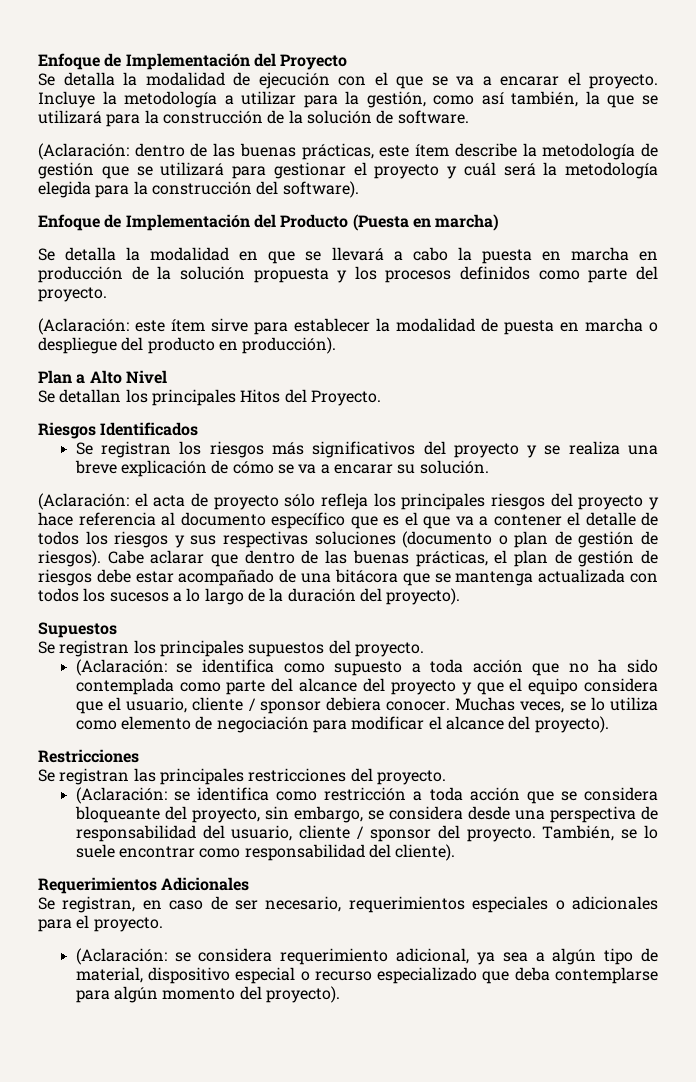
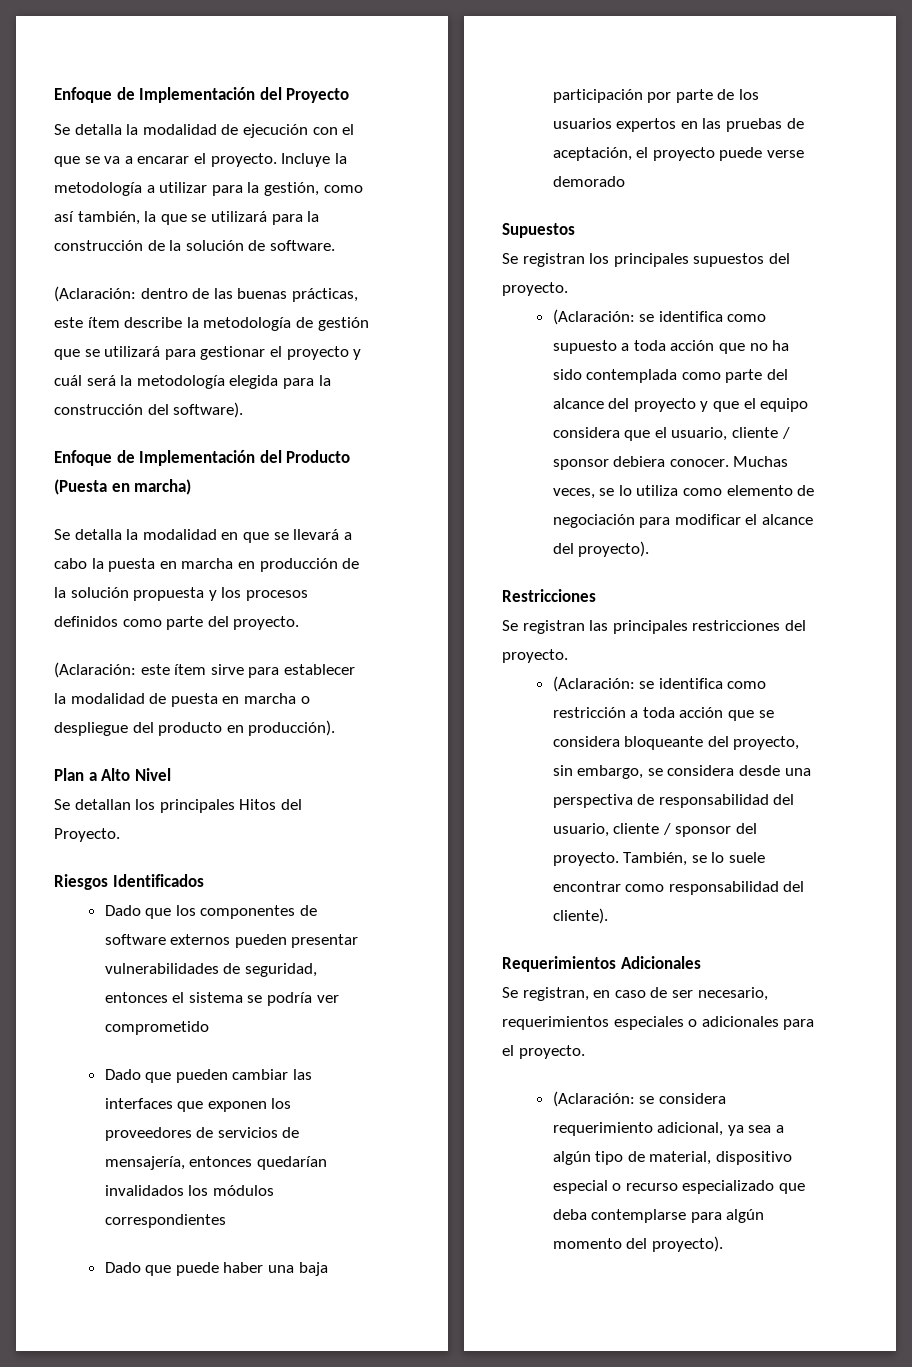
- Se registran los riesgos más significativos del proyecto y se realiza una breve explicación de cómo se va a encarar su solución.
- (Aclaración: el acta de proyecto sólo refleja los principales riesgos del proyecto y hace referencia al documento específico que es el que va a contener el detalle de todos los riesgos y sus respectivas soluciones (documento o plan de gestión de riesgos). Cabe aclarar que dentro de las buenas prácticas, el plan de gestión de riesgos debe estar acompañado de una bitácora que se mantenga actualizada con todos los sucesos a lo largo de la duración del proyecto).
+ Dado que los componentes de software externos pueden presentar vulnerabilidades de seguridad, entonces el sistema se podría ver comprometido
+ Dado que pueden cambiar las interfaces que exponen los proveedores de servicios de mensajería, entonces quedarían invalidados los módulos correspondientes
+ Dado que puede haber una baja participación por parte de los usuarios expertos en las pruebas de aceptación, el proyecto puede verse demorado

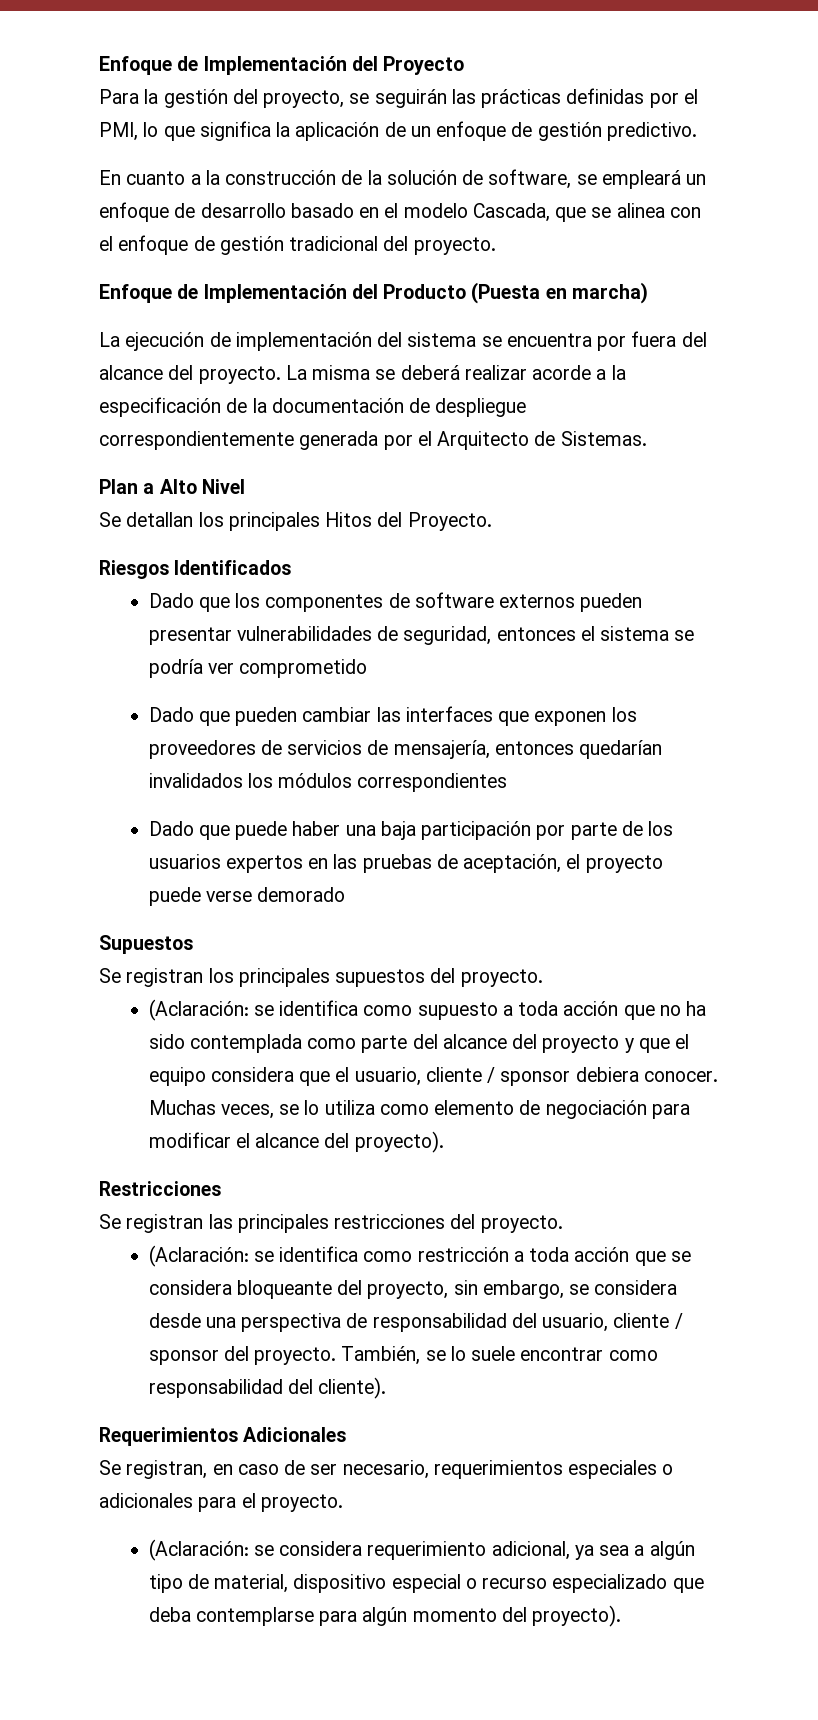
- Se detalla la modalidad de ejecución con el que se va a encarar el proyecto. Incluye la metodología a utilizar para la gestión, como así también, la que se utilizará para la construcción de la solución de software.
- (Aclaración: dentro de las buenas prácticas, este ítem describe la metodología de gestión que se utilizará para gestionar el proyecto y cuál será la metodología elegida para la construcción del software).
+ Para la gestión del proyecto, se seguirán las prácticas definidas por el PMI, lo que significa la aplicación de un enfoque de gestión predictivo.
+ En cuanto a la construcción de la solución de software, se empleará un enfoque de desarrollo basado en el modelo Cascada, que se alinea con el enfoque de gestión tradicional del proyecto.
- Se detalla la modalidad en que se llevará a cabo la puesta en marcha en producción de la solución propuesta y los procesos definidos como parte del proyecto.
- (Aclaración: este ítem sirve para establecer la modalidad de puesta en marcha o despliegue del producto en producción).
+ La ejecución de implementación del sistema se encuentra por fuera del alcance del proyecto. La misma se deberá realizar acorde a la especificación de la documentación de despliegue correspondientemente generada por el Arquitecto de Sistemas.

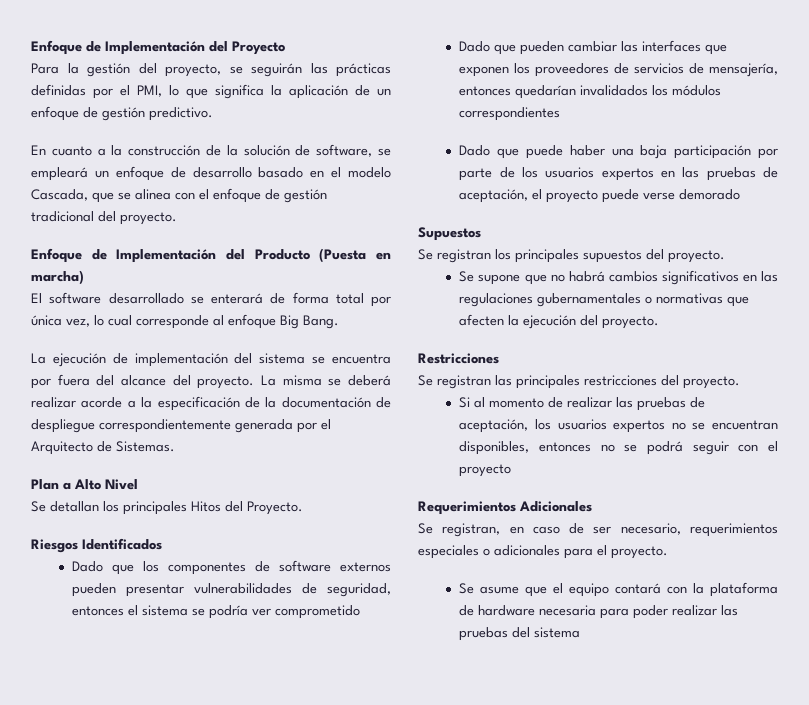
+ El software desarrollado se enterará de forma total por única vez, lo cual corresponde al enfoque Big Bang.
- (Aclaración: se identifica como supuesto a toda acción que no ha sido contemplada como parte del alcance del proyecto y que el equipo considera que el usuario, cliente / sponsor debiera conocer. Muchas veces, se lo utiliza como elemento de negociación para modificar el alcance del proyecto).
+ Se supone que no habrá cambios significativos en las regulaciones gubernamentales o normativas que afecten la ejecución del proyecto.
- (Aclaración: se identifica como restricción a toda acción que se considera bloqueante del proyecto, sin embargo, se considera desde una perspectiva de responsabilidad del usuario, cliente / sponsor del proyecto. También, se lo suele encontrar como responsabilidad del cliente).
+ Si al momento de realizar las pruebas de aceptación, los usuarios expertos no se encuentran disponibles, entonces no se podrá seguir con el proyecto
- (Aclaración: se considera requerimiento adicional, ya sea a algún tipo de material, dispositivo especial o recurso especializado que deba contemplarse para algún momento del proyecto).
+ Se asume que el equipo contará con la plataforma de hardware necesaria para poder realizar las pruebas del sistema

